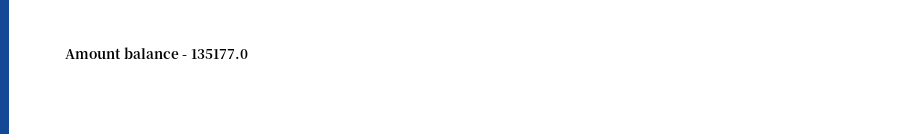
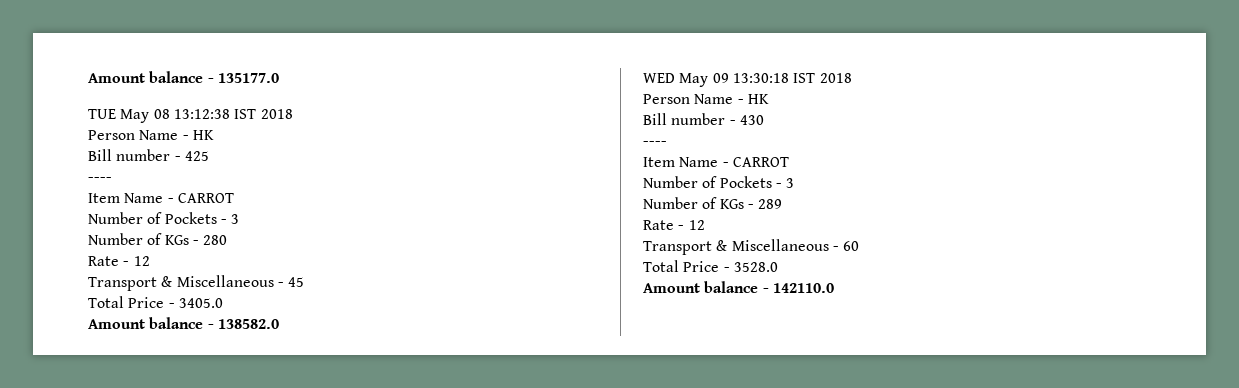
+ TUE May 08 13:12:38 IST 2018
+ Person Name - HK
+ Bill number - 425
+ ----
+ Item Name - CARROT
+ Number of Pockets - 3
+ Number of KGs - 280
+ Rate - 12
+ Transport & Miscellaneous - 45
+ Total Price - 3405.0
+ Amount balance - 138582.0
+ WED May 09 13:30:18 IST 2018
+ Person Name - HK
+ Bill number - 430
+ ----
+ Item Name - CARROT
+ Number of Pockets - 3
+ Number of KGs - 289
+ Rate - 12
+ Transport & Miscellaneous - 60
+ Total Price - 3528.0
+ Amount balance - 142110.0

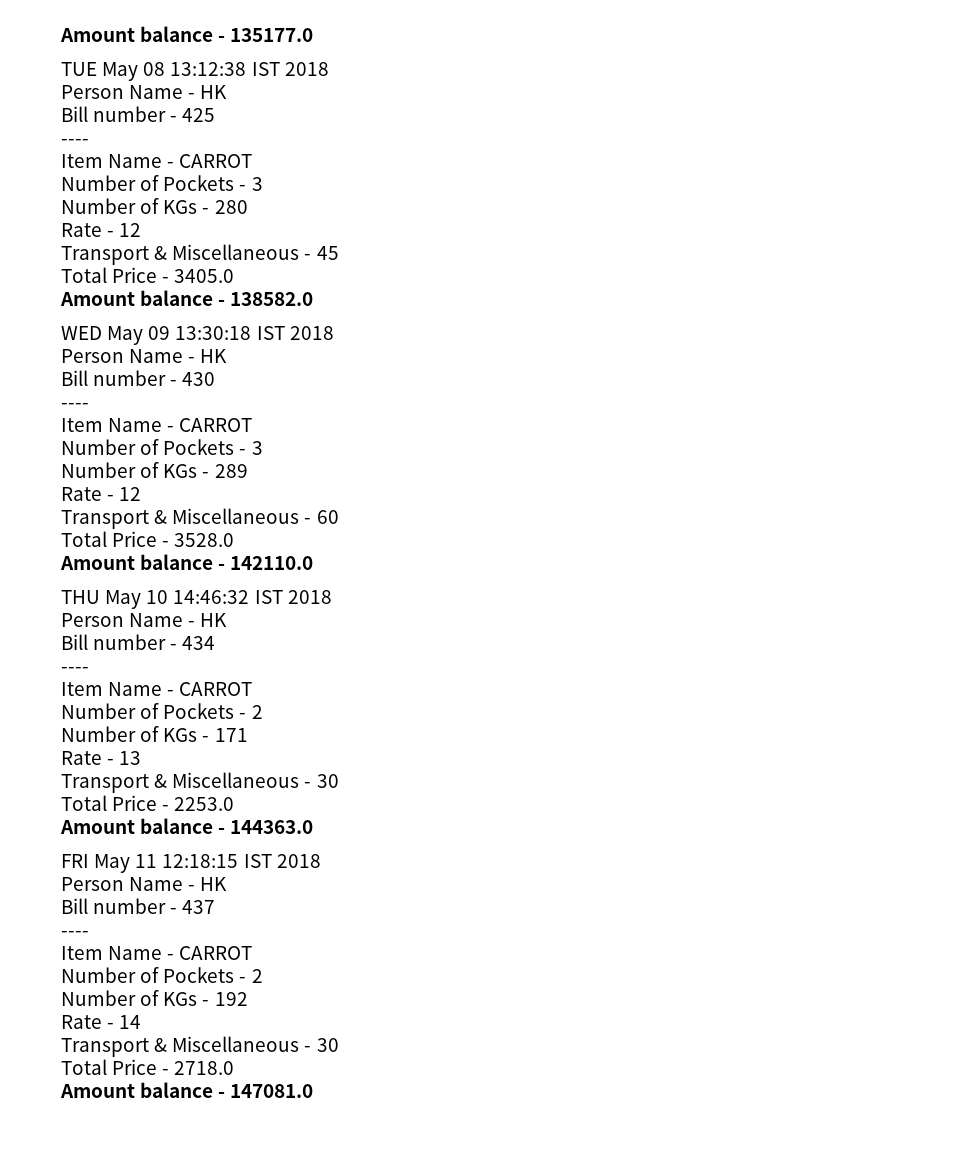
+ THU May 10 14:46:32 IST 2018
+ Person Name - HK
+ Bill number - 434
+ ----
+ Item Name - CARROT
+ Number of Pockets - 2
+ Number of KGs - 171
+ Rate - 13
+ Transport & Miscellaneous - 30
+ Total Price - 2253.0
+ Amount balance - 144363.0
+ FRI May 11 12:18:15 IST 2018
+ Person Name - HK
+ Bill number - 437
+ ----
+ Item Name - CARROT
+ Number of Pockets - 2
+ Number of KGs - 192
+ Rate - 14
+ Transport & Miscellaneous - 30
+ Total Price - 2718.0
+ Amount balance - 147081.0

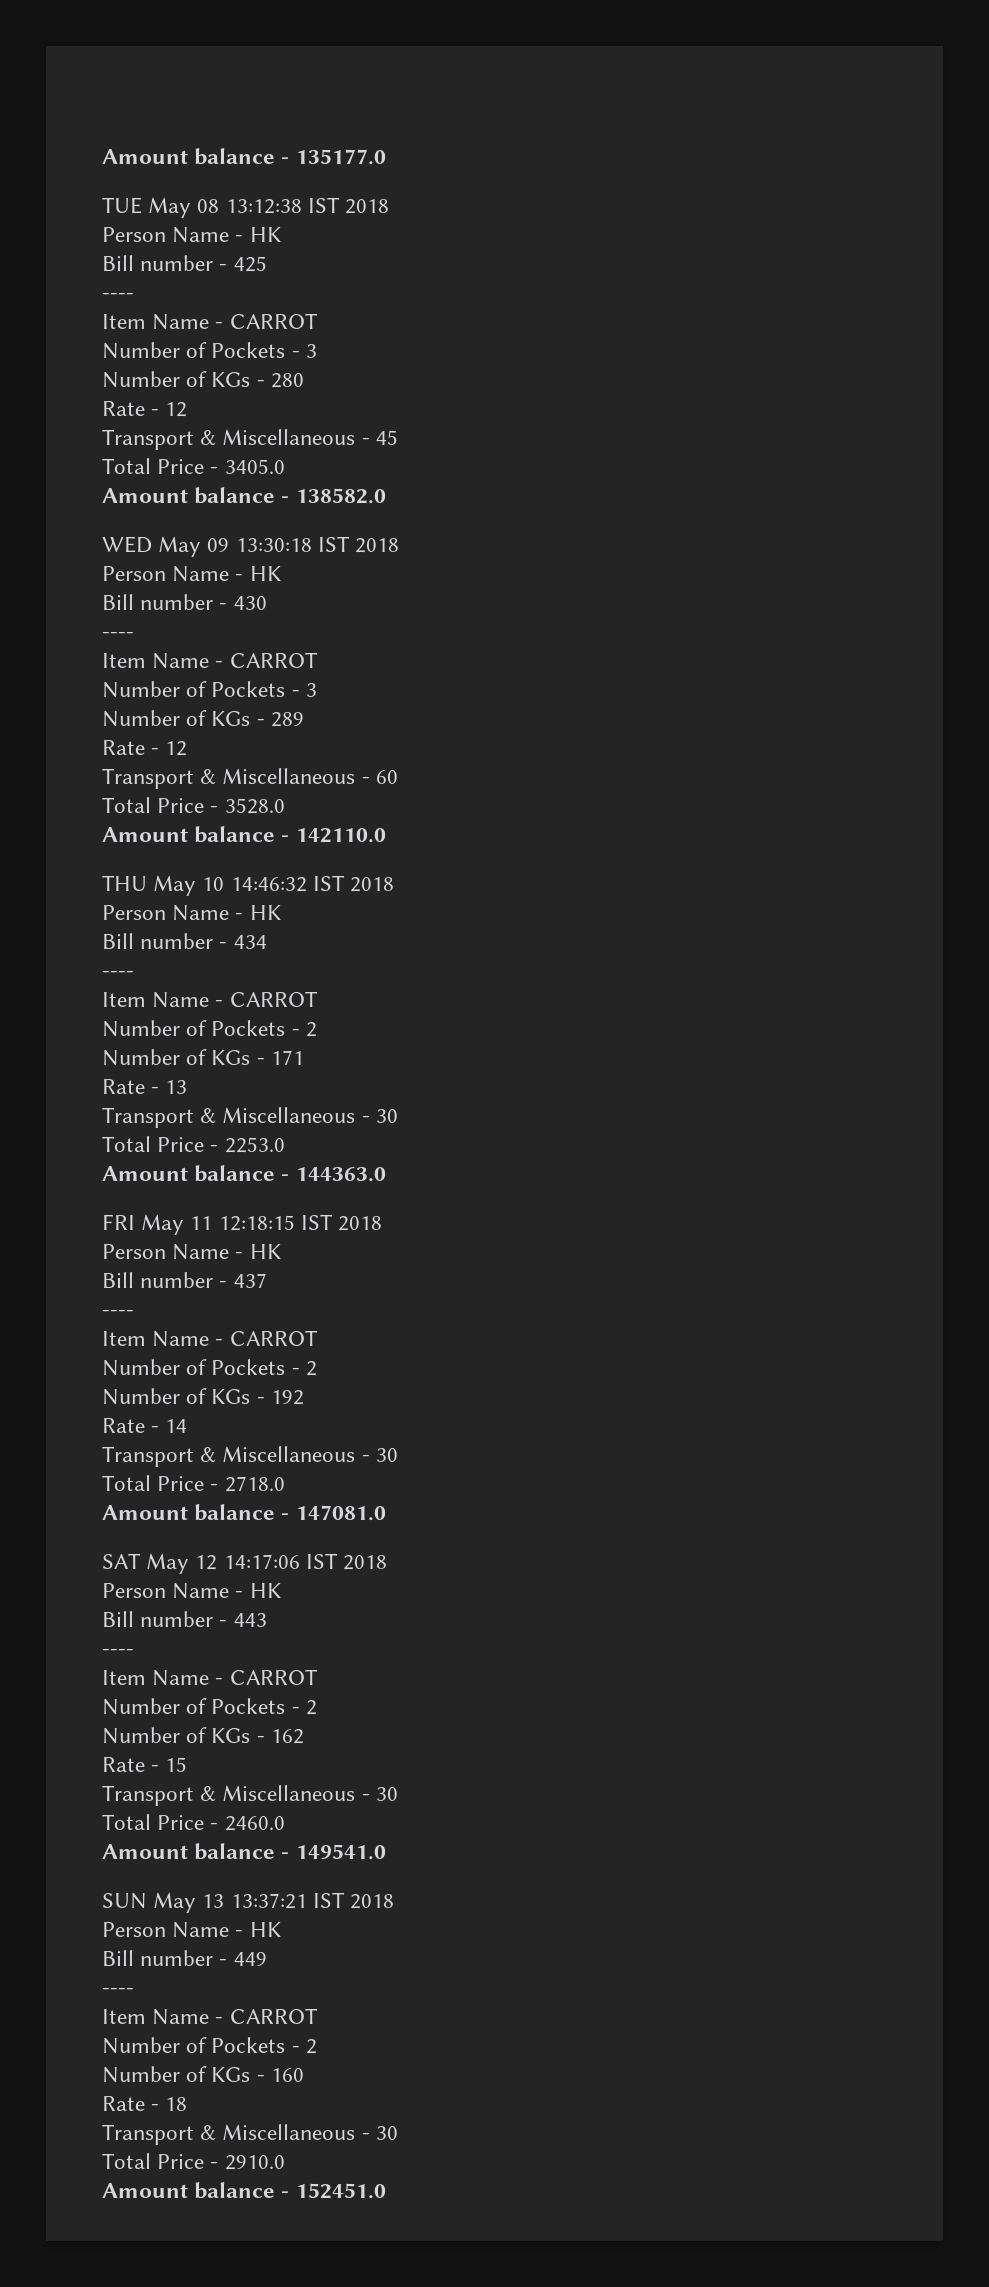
+ SAT May 12 14:17:06 IST 2018
+ Person Name - HK
+ Bill number - 443
+ ----
+ Item Name - CARROT
+ Number of Pockets - 2
+ Number of KGs - 162
+ Rate - 15
+ Transport & Miscellaneous - 30
+ Total Price - 2460.0
+ Amount balance - 149541.0
+ SUN May 13 13:37:21 IST 2018
+ Person Name - HK
+ Bill number - 449
+ ----
+ Item Name - CARROT
+ Number of Pockets - 2
+ Number of KGs - 160
+ Rate - 18
+ Transport & Miscellaneous - 30
+ Total Price - 2910.0
+ Amount balance - 152451.0

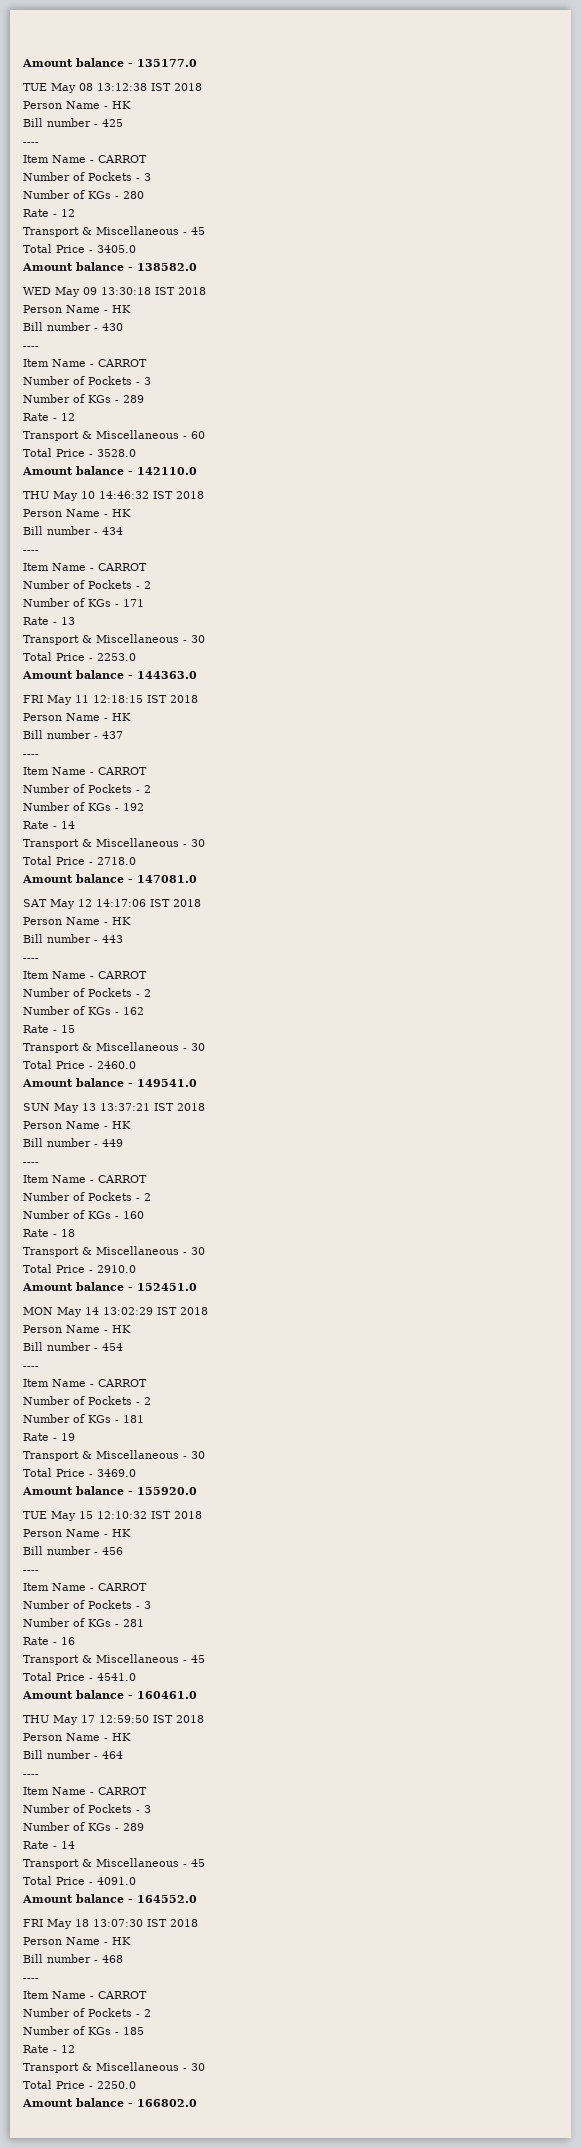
+ MON May 14 13:02:29 IST 2018
+ Person Name - HK
+ Bill number - 454
+ ----
+ Item Name - CARROT
+ Number of Pockets - 2
+ Number of KGs - 181
+ Rate - 19
+ Transport & Miscellaneous - 30
+ Total Price - 3469.0
+ Amount balance - 155920.0
+ TUE May 15 12:10:32 IST 2018
+ Person Name - HK
+ Bill number - 456
+ ----
+ Item Name - CARROT
+ Number of Pockets - 3
+ Number of KGs - 281
+ Rate - 16
+ Transport & Miscellaneous - 45
+ Total Price - 4541.0
+ Amount balance - 160461.0
+ THU May 17 12:59:50 IST 2018
+ Person Name - HK
+ Bill number - 464
+ ----
+ Item Name - CARROT
+ Number of Pockets - 3
+ Number of KGs - 289
+ Rate - 14
+ Transport & Miscellaneous - 45
+ Total Price - 4091.0
+ Amount balance - 164552.0
+ FRI May 18 13:07:30 IST 2018
+ Person Name - HK
+ Bill number - 468
+ ----
+ Item Name - CARROT
+ Number of Pockets - 2
+ Number of KGs - 185
+ Rate - 12
+ Transport & Miscellaneous - 30
+ Total Price - 2250.0
+ Amount balance - 166802.0

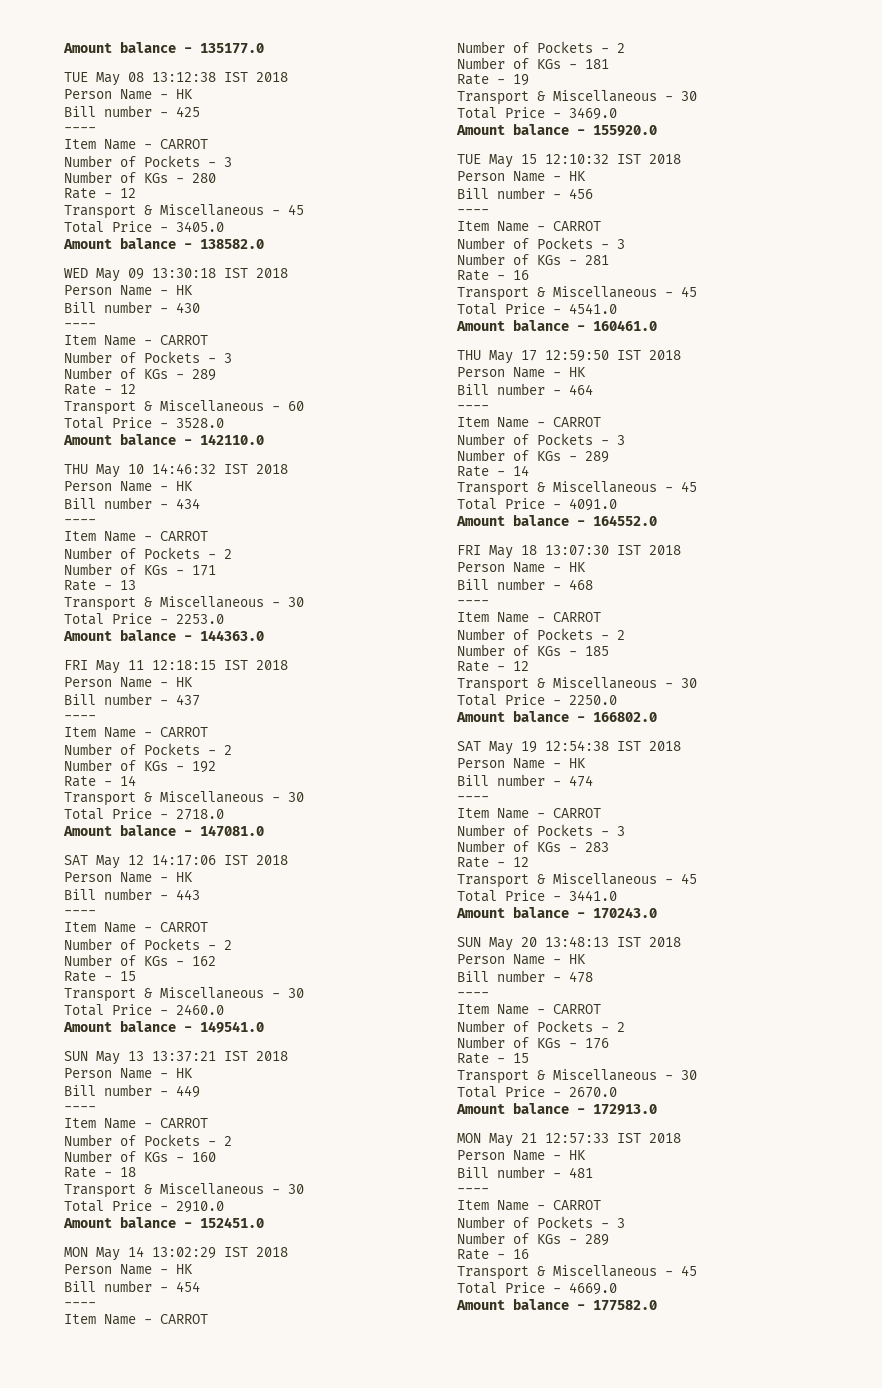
+ SAT May 19 12:54:38 IST 2018
+ Person Name - HK
+ Bill number - 474
+ ----
+ Item Name - CARROT
+ Number of Pockets - 3
+ Number of KGs - 283
+ Rate - 12
+ Transport & Miscellaneous - 45
+ Total Price - 3441.0
+ Amount balance - 170243.0
+ SUN May 20 13:48:13 IST 2018
+ Person Name - HK
+ Bill number - 478
+ ----
+ Item Name - CARROT
+ Number of Pockets - 2
+ Number of KGs - 176
+ Rate - 15
+ Transport & Miscellaneous - 30
+ Total Price - 2670.0
+ Amount balance - 172913.0
+ MON May 21 12:57:33 IST 2018
+ Person Name - HK
+ Bill number - 481
+ ----
+ Item Name - CARROT
+ Number of Pockets - 3
+ Number of KGs - 289
+ Rate - 16
+ Transport & Miscellaneous - 45
+ Total Price - 4669.0
+ Amount balance - 177582.0

